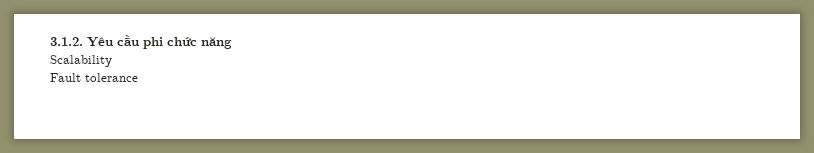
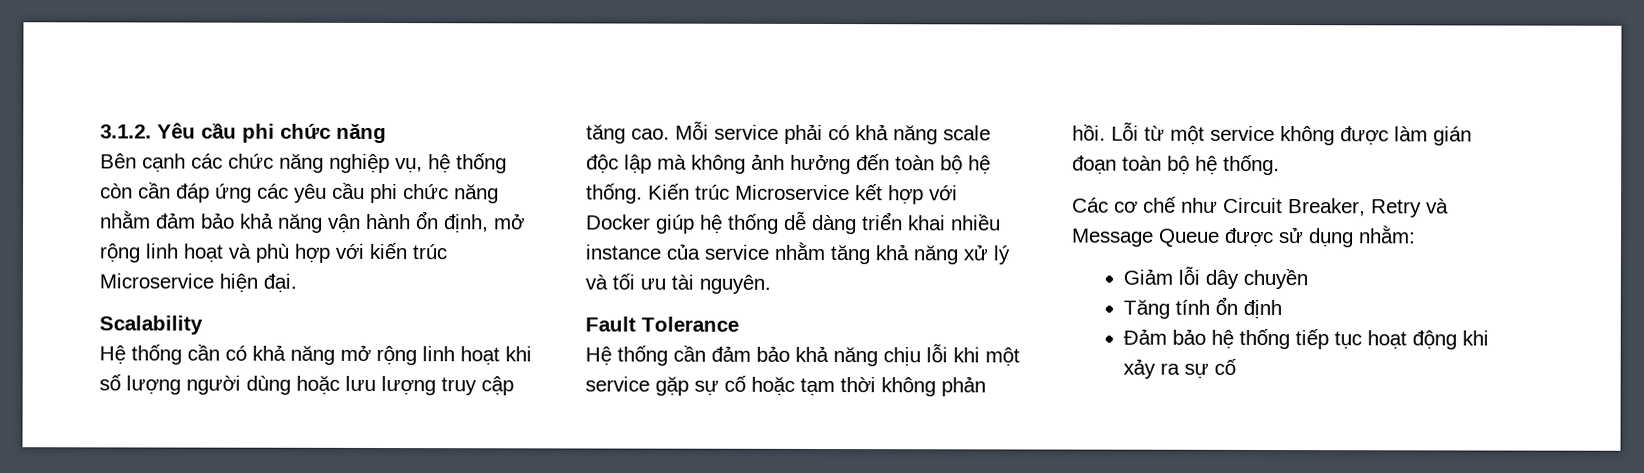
+ Bên cạnh các chức năng nghiệp vụ, hệ thống còn cần đáp ứng các yêu cầu phi chức năng nhằm đảm bảo khả năng vận hành ổn định, mở rộng linh hoạt và phù hợp với kiến trúc Microservice hiện đại.
  Scalability
- Fault tolerance
+ Hệ thống cần có khả năng mở rộng linh hoạt khi số lượng người dùng hoặc lưu lượng truy cập tăng cao. Mỗi service phải có khả năng scale độc lập mà không ảnh hưởng đến toàn bộ hệ thống. Kiến trúc Microservice kết hợp với Docker giúp hệ thống dễ dàng triển khai nhiều instance của service nhằm tăng khả năng xử lý và tối ưu tài nguyên.
+ Fault Tolerance
+ Hệ thống cần đảm bảo khả năng chịu lỗi khi một service gặp sự cố hoặc tạm thời không phản hồi. Lỗi từ một service không được làm gián đoạn toàn bộ hệ thống.
+ Các cơ chế như Circuit Breaker, Retry và Message Queue được sử dụng nhằm:
+ Giảm lỗi dây chuyền
+ Tăng tính ổn định
+ Đảm bảo hệ thống tiếp tục hoạt động khi xảy ra sự cố

